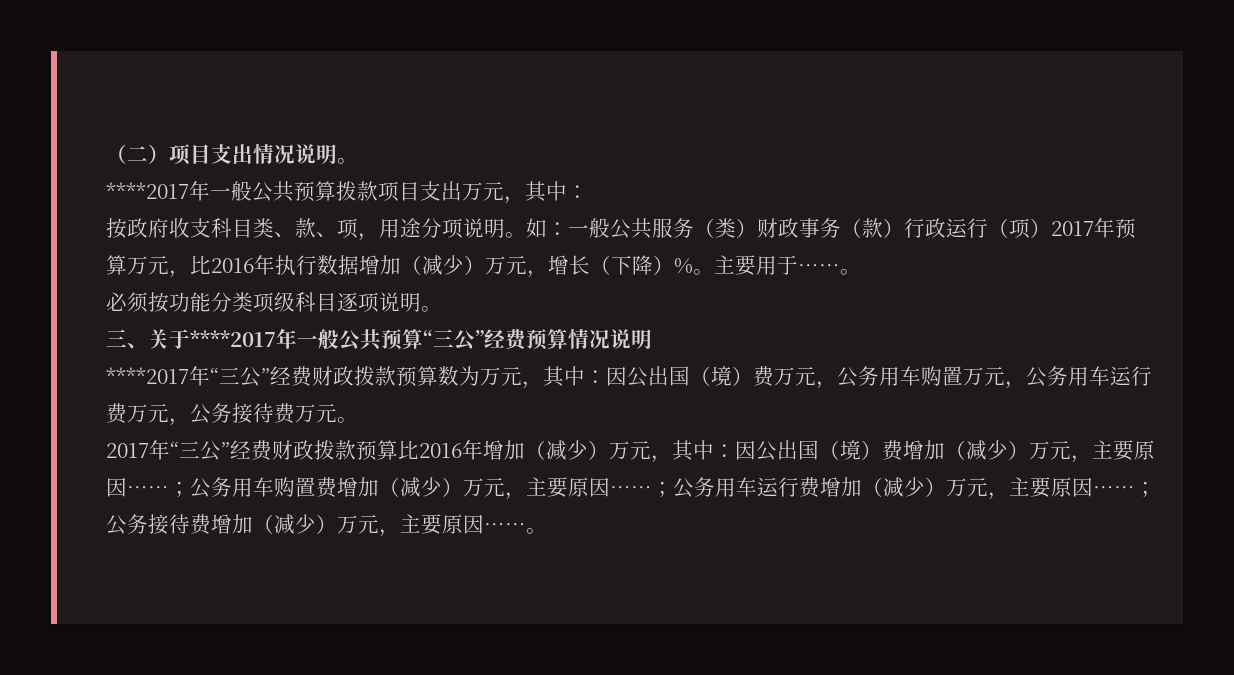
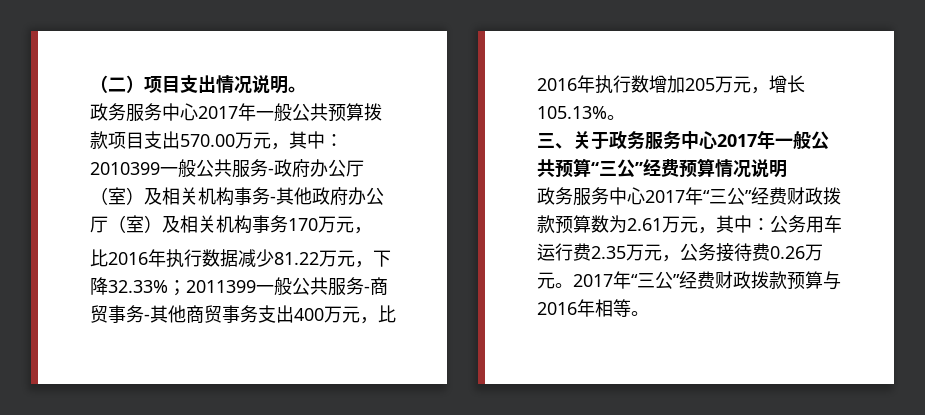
- ****2017年一般公共预算拨款项目支出万元，其中：
- 按政府收支科目类、款、项，用途分项说明。如：一般公共服务（类）财政事务（款）行政运行（项）2017年预算万元，比2016年执行数据增加（减少）万元，增长（下降）%。主要用于……。
- 必须按功能分类项级科目逐项说明。
+ 政务服务中心2017年一般公共预算拨款项目支出570.00万元，其中：2010399一般公共服务-政府办公厅（室）及相关机构事务-其他政府办公厅（室）及相关机构事务170万元，
+ 比2016年执行数据减少81.22万元，下降32.33%；2011399一般公共服务-商贸事务-其他商贸事务支出400万元，比2016年执行数增加205万元，增长105.13%。
- 三、关于****2017年一般公共预算“三公”经费预算情况说明
+ 三、关于政务服务中心2017年一般公共预算“三公”经费预算情况说明
- ****2017年“三公”经费财政拨款预算数为万元，其中：因公出国（境）费万元，公务用车购置万元，公务用车运行费万元，公务接待费万元。
- 2017年“三公”经费财政拨款预算比2016年增加（减少）万元，其中：因公出国（境）费增加（减少）万元，主要原因……；公务用车购置费增加（减少）万元，主要原因……；公务用车运行费增加（减少）万元，主要原因……；公务接待费增加（减少）万元，主要原因……。
+ 政务服务中心2017年“三公”经费财政拨款预算数为2.61万元，其中：公务用车运行费2.35万元，公务接待费0.26万元。2017年“三公”经费财政拨款预算与2016年相等。

